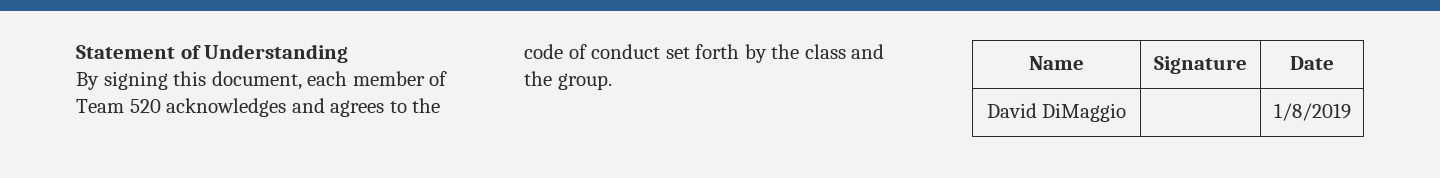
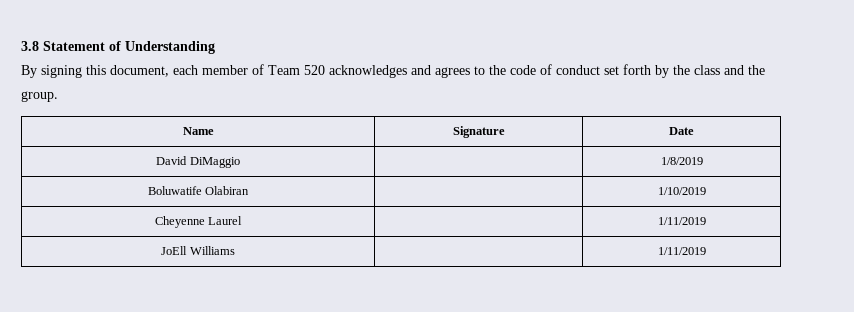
- Statement of Understanding
+ 3.8 Statement of Understanding
+ Boluwatife Olabiran | | 1/10/2019
+ Cheyenne Laurel | | 1/11/2019
+ JoEll Williams | | 1/11/2019

